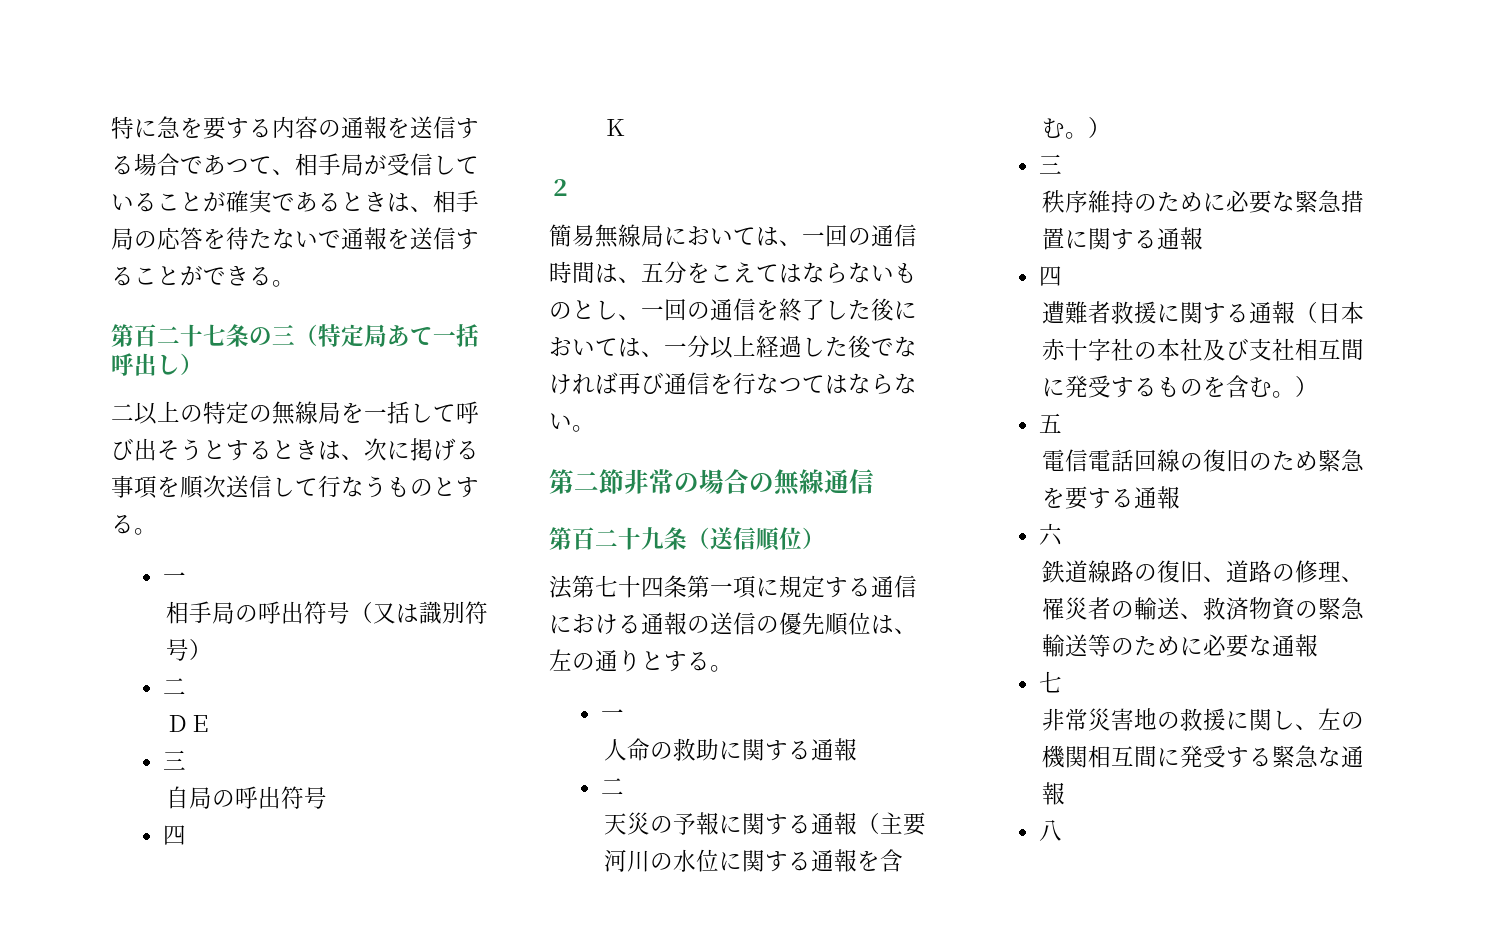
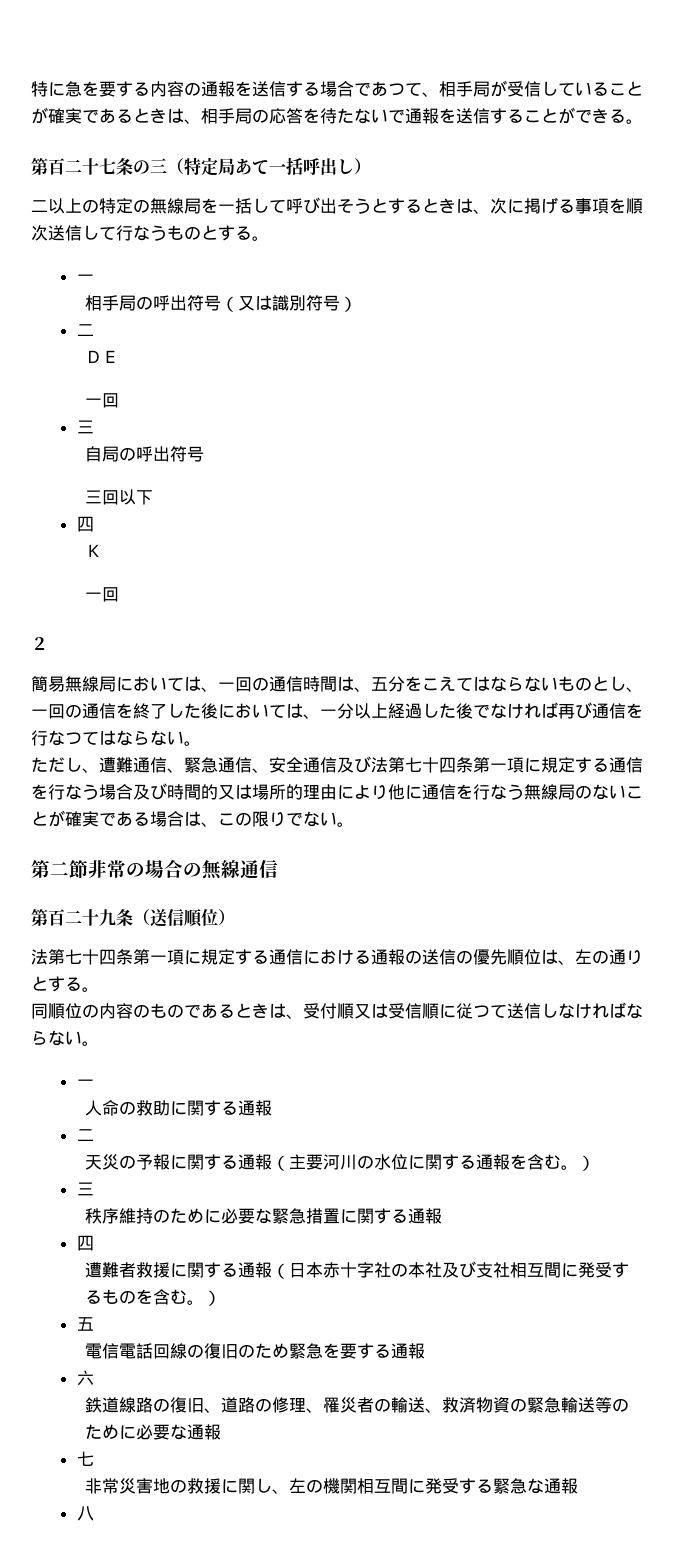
  ＤＥ
+ 一回
+ 三回以下
  Ｋ
+ 一回
+ ただし、遭難通信、緊急通信、安全通信及び法第七十四条第一項に規定する通信を行なう場合及び時間的又は場所的理由により他に通信を行なう無線局のないことが確実である場合は、この限りでない。
+ 同順位の内容のものであるときは、受付順又は受信順に従つて送信しなければならない。

